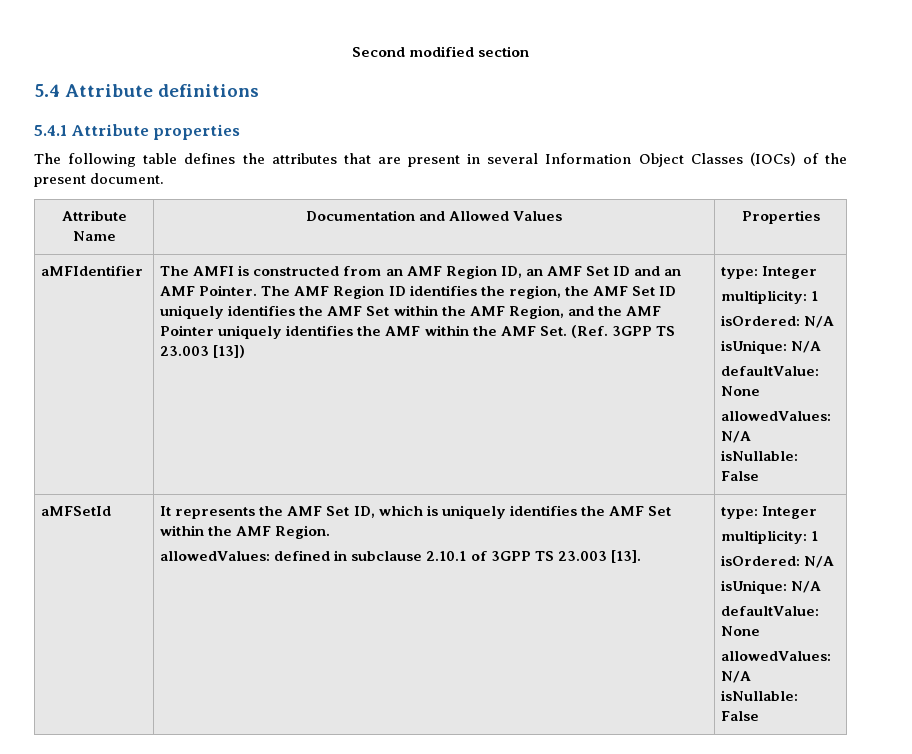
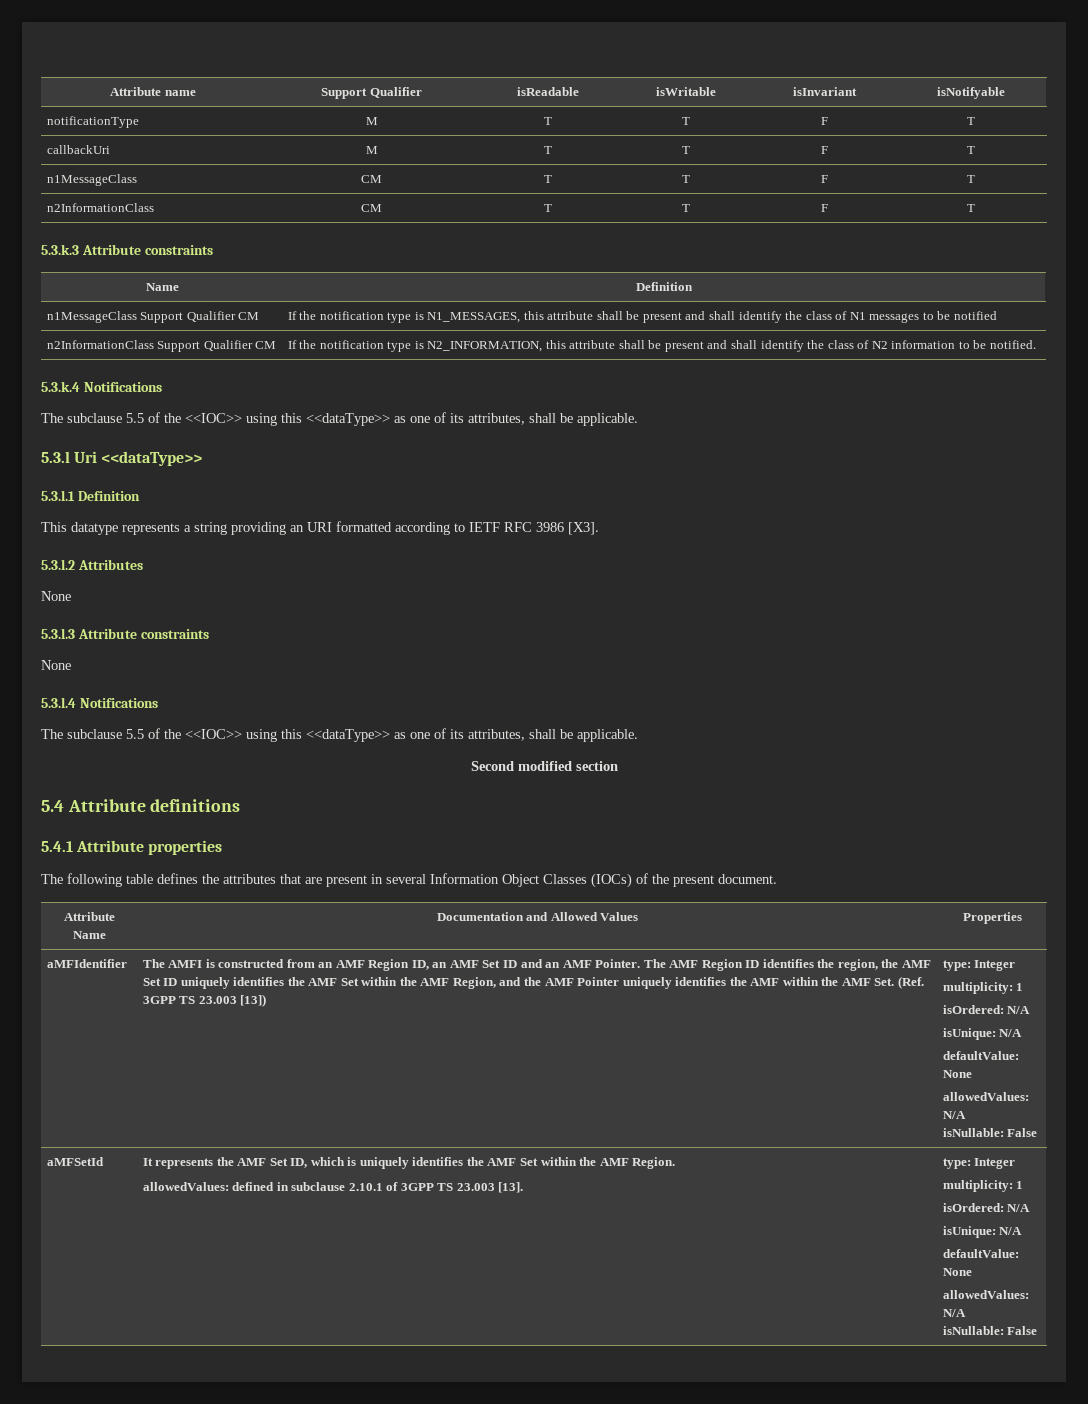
+ Attribute name | Support Qualifier | isReadable | isWritable | isInvariant | isNotifyable
+ notificationType | M | T | T | F | T
+ callbackUri | M | T | T | F | T
+ n1MessageClass | CM | T | T | F | T
+ n2InformationClass | CM | T | T | F | T
+ 5.3.k.3 Attribute constraints
+ Name | Definition
+ n1MessageClass Support Qualifier CM | If the notification type is N1_MESSAGES, this attribute shall be present and shall identify the class of N1 messages to be notified
+ n2InformationClass Support Qualifier CM | If the notification type is N2_INFORMATION, this attribute shall be present and shall identify the class of N2 information to be notified.
+ 5.3.k.4 Notifications
+ The subclause 5.5 of the <<IOC>> using this <<dataType>> as one of its attributes, shall be applicable.
+ 5.3.l Uri <<dataType>>
+ 5.3.l.1 Definition
+ This datatype represents a string providing an URI formatted according to IETF RFC 3986 [X3].
+ 5.3.l.2 Attributes
+ None
+ 5.3.l.3 Attribute constraints
+ None
+ 5.3.l.4 Notifications
+ The subclause 5.5 of the <<IOC>> using this <<dataType>> as one of its attributes, shall be applicable.

